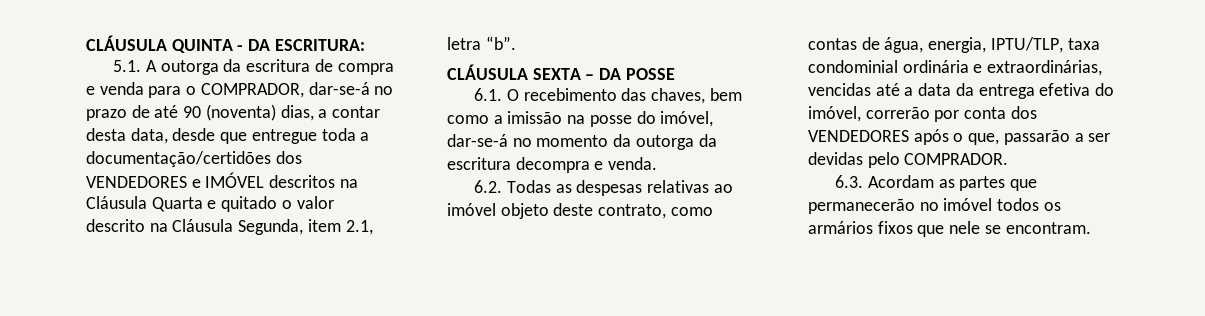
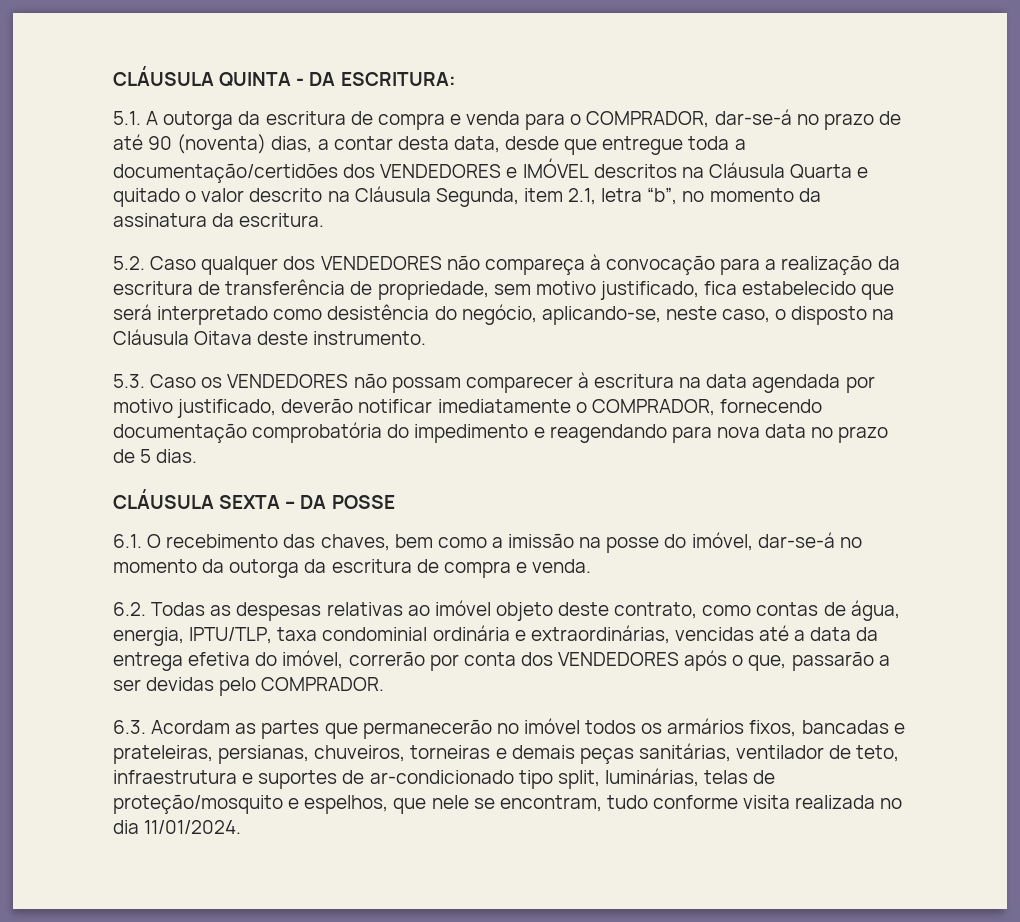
- 5.1. A outorga da escritura de compra e venda para o COMPRADOR, dar-se-á no prazo de até 90 (noventa) dias, a contar desta data, desde que entregue toda a documentação/certidões dos VENDEDORES e IMÓVEL descritos na Cláusula Quarta e quitado o valor descrito na Cláusula Segunda, item 2.1, letra “b”.
+ 5.1. A outorga da escritura de compra e venda para o COMPRADOR, dar-se-á no prazo de até 90 (noventa) dias, a contar desta data, desde que entregue toda a documentação/certidões dos VENDEDORES e IMÓVEL descritos na Cláusula Quarta e quitado o valor descrito na Cláusula Segunda, item 2.1, letra “b”, no momento da assinatura da escritura.
+ 5.2. Caso qualquer dos VENDEDORES não compareça à convocação para a realização da escritura de transferência de propriedade, sem motivo justificado, fica estabelecido que será interpretado como desistência do negócio, aplicando-se, neste caso, o disposto na Cláusula Oitava deste instrumento.
+ 5.3. Caso os VENDEDORES não possam comparecer à escritura na data agendada por motivo justificado, deverão notificar imediatamente o COMPRADOR, fornecendo documentação comprobatória do impedimento e reagendando para nova data no prazo de 5 dias.
- 6.1. O recebimento das chaves, bem como a imissão na posse do imóvel, dar-se-á no momento da outorga da escritura decompra e venda.
+ 6.1. O recebimento das chaves, bem como a imissão na posse do imóvel, dar-se-á no momento da outorga da escritura de compra e venda.
- 6.3. Acordam as partes que permanecerão no imóvel todos os armários fixos que nele se encontram.
+ 6.3. Acordam as partes que permanecerão no imóvel todos os armários fixos, bancadas e prateleiras, persianas, chuveiros, torneiras e demais peças sanitárias, ventilador de teto, infraestrutura e suportes de ar-condicionado tipo split, luminárias, telas de proteção/mosquito e espelhos, que nele se encontram, tudo conforme visita realizada no dia 11/01/2024.

